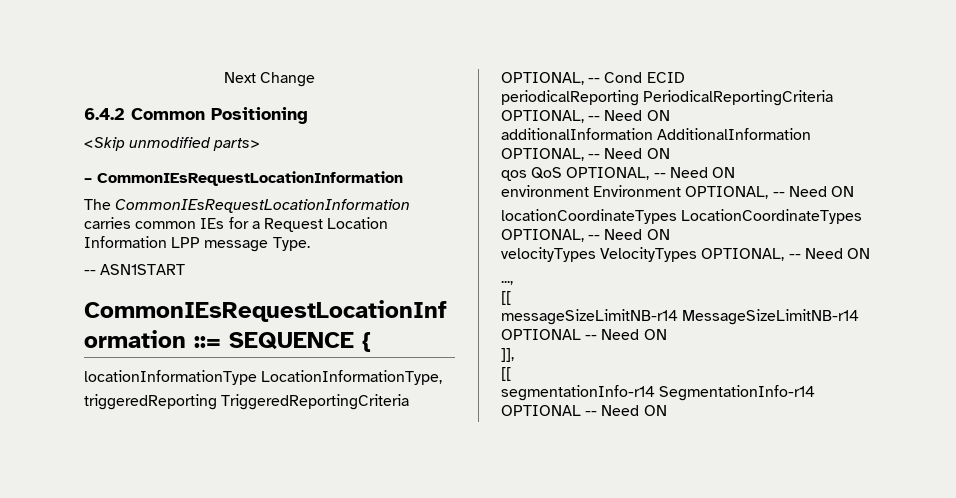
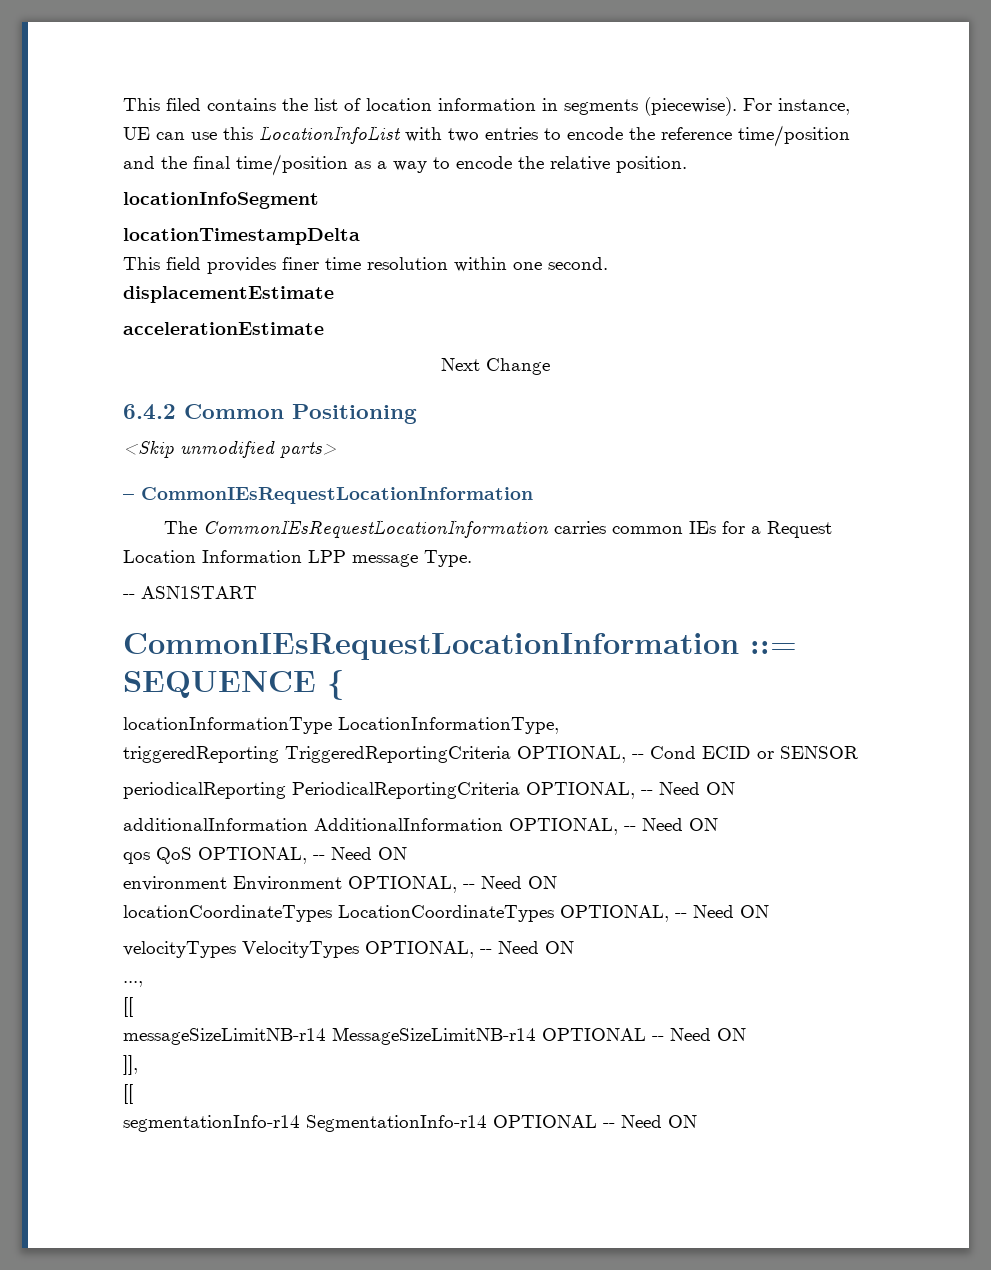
+ This filed contains the list of location information in segments (piecewise). For instance, UE can use this LocationInfoList with two entries to encode the reference time/position and the final time/position as a way to encode the relative position.
+ locationInfoSegment
+ locationTimestampDelta
+ This field provides finer time resolution within one second.
+ displacementEstimate
+ accelerationEstimate
- triggeredReporting TriggeredReportingCriteria OPTIONAL, -- Cond ECID
+ triggeredReporting TriggeredReportingCriteria OPTIONAL, -- Cond ECID or SENSOR

